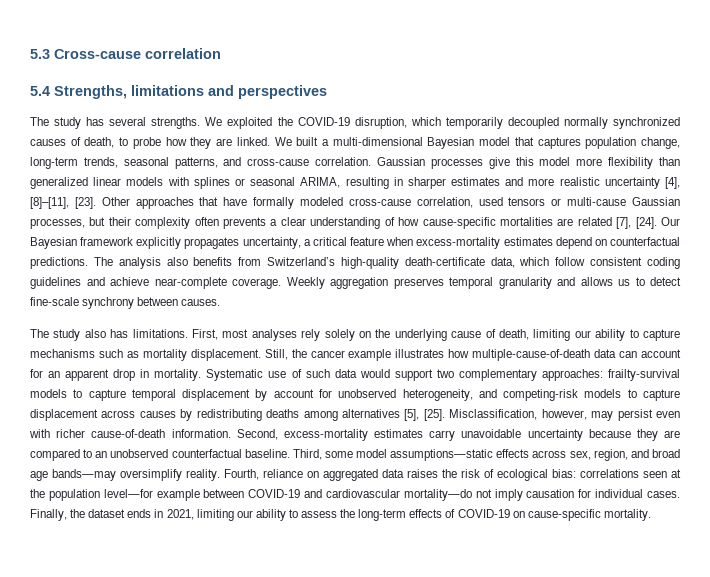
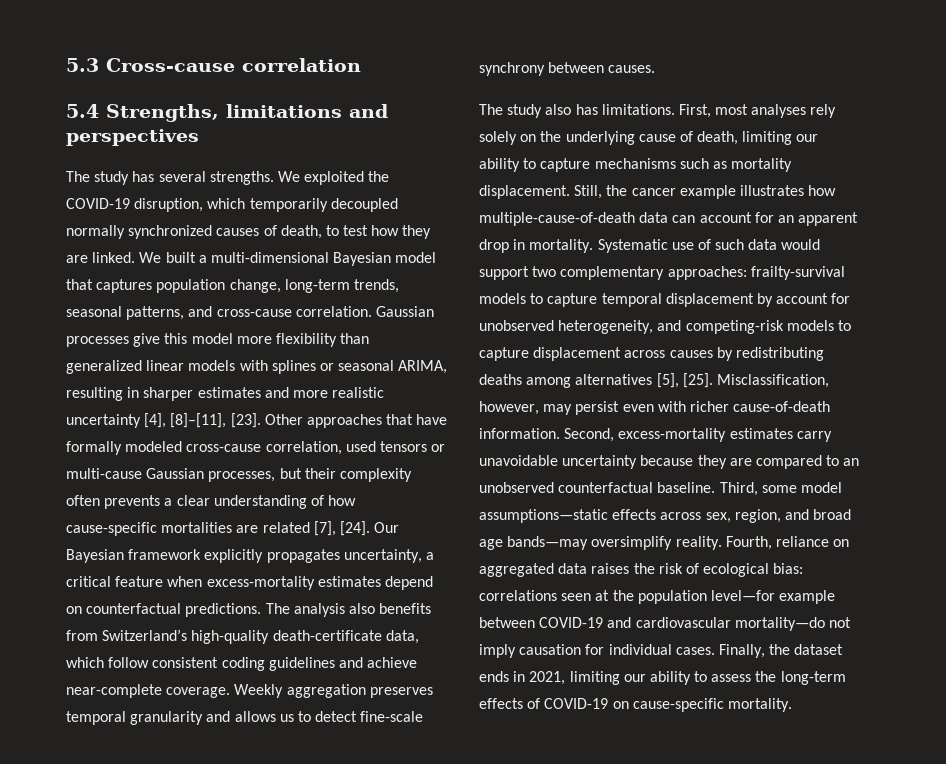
- We exploited the COVID-19 disruption, which temporarily decoupled normally synchronized causes of death, to probe how they are linked.
+ We exploited the COVID-19 disruption, which temporarily decoupled normally synchronized causes of death, to test how they are linked.

